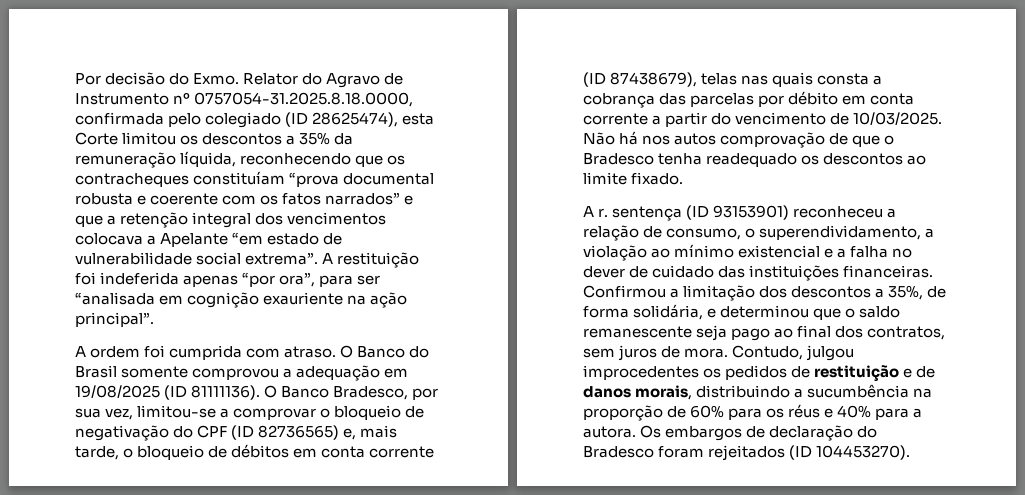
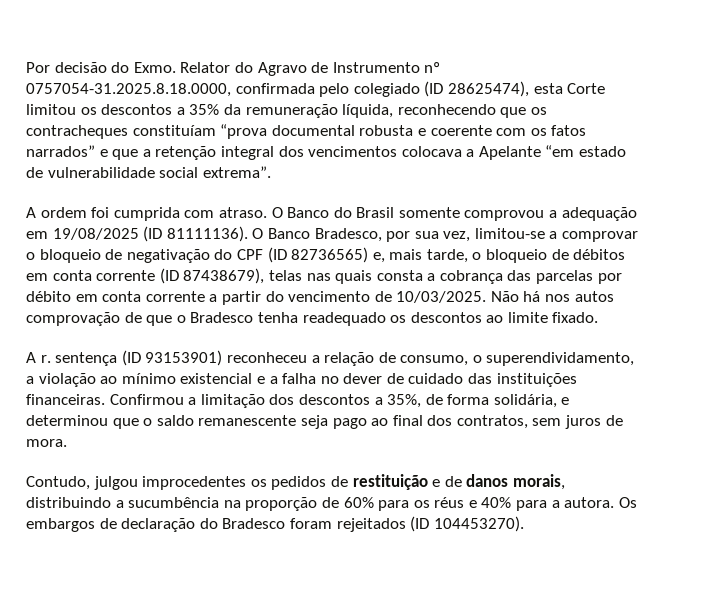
- A restituição foi indeferida apenas “por ora”, para ser “analisada em cognição exauriente na ação principal”.
- Confirmou a limitação dos descontos a 35%, de forma solidária, e determinou que o saldo remanescente seja pago ao final dos contratos, sem juros de mora. Contudo, julgou improcedentes os pedidos de restituição e de danos morais, distribuindo a sucumbência na proporção de 60% para os réus e 40% para a autora.
+ Confirmou a limitação dos descontos a 35%, de forma solidária, e determinou que o saldo remanescente seja pago ao final dos contratos, sem juros de mora.
+ Contudo, julgou improcedentes os pedidos de restituição e de danos morais, distribuindo a sucumbência na proporção de 60% para os réus e 40% para a autora.

